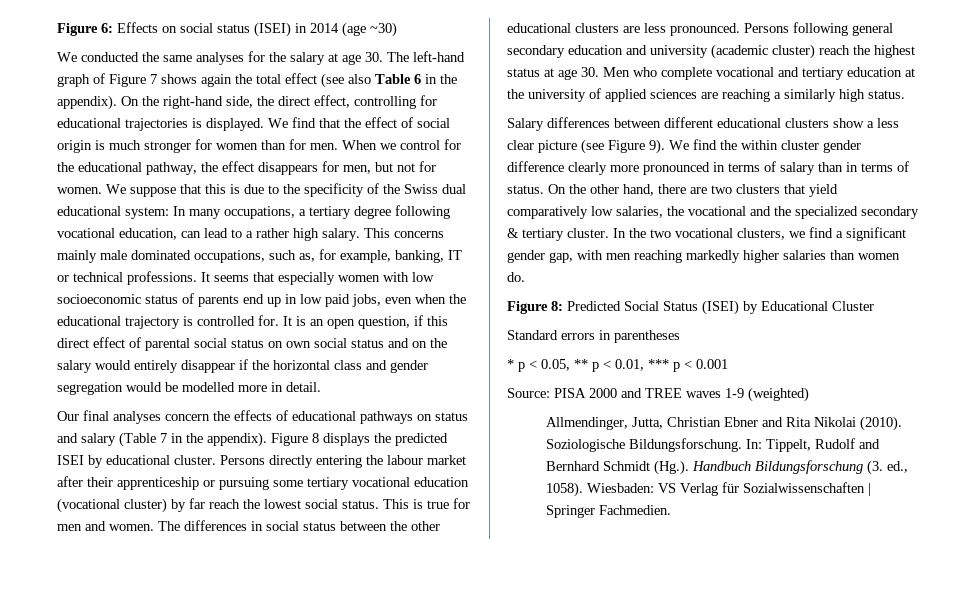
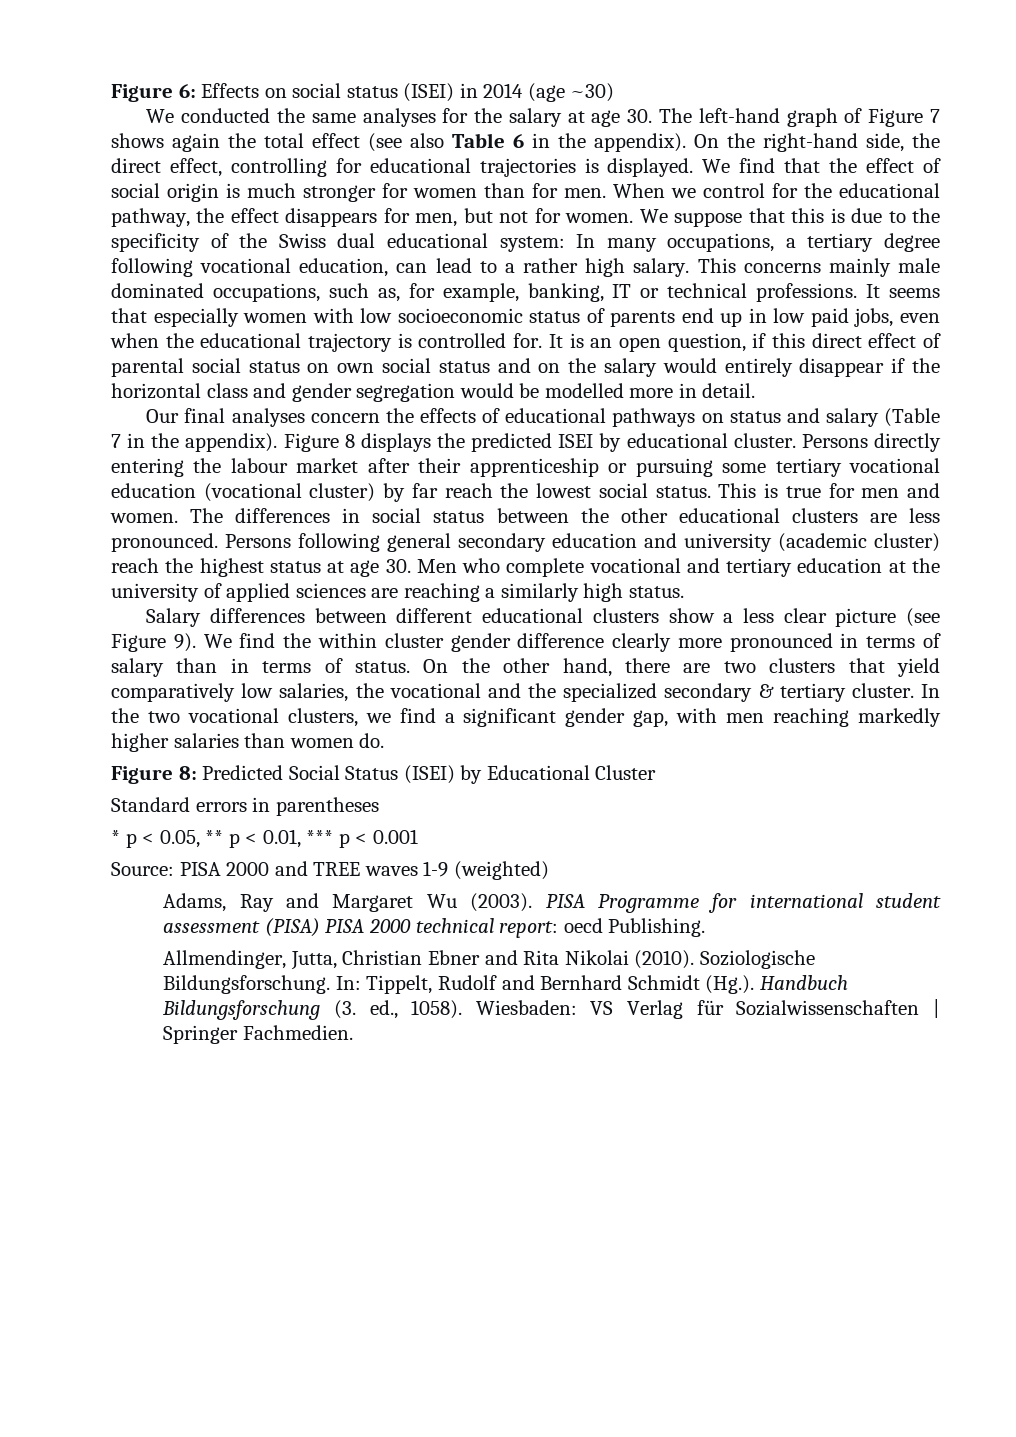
+ Adams, Ray and Margaret Wu (2003). PISA Programme for international student assessment (PISA) PISA 2000 technical report: oecd Publishing.

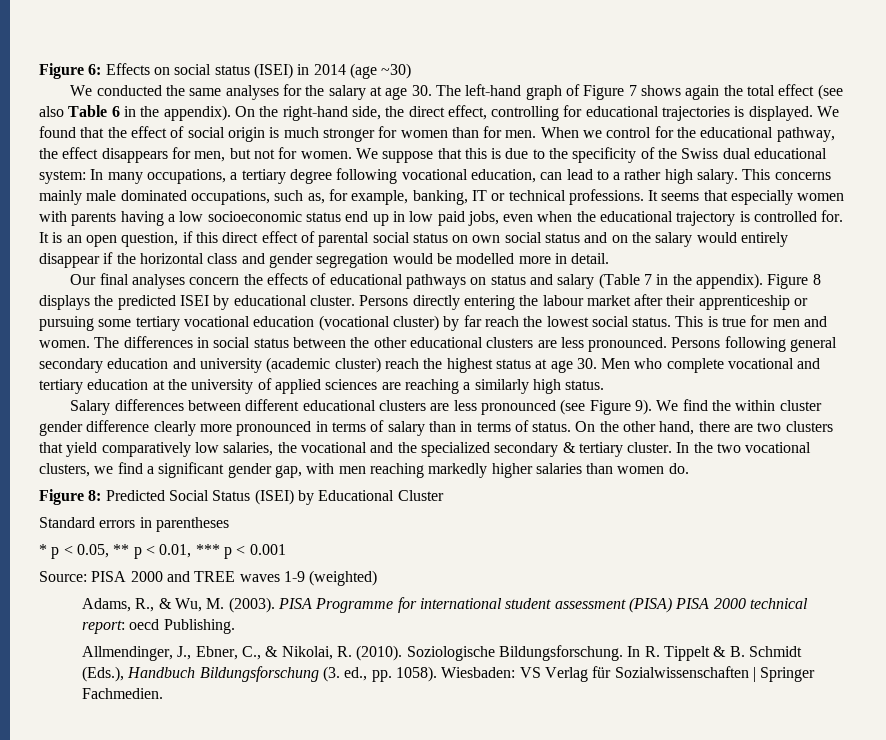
- We find that the effect of social origin is much stronger for women than for men.
+ We found that the effect of social origin is much stronger for women than for men.
- It seems that especially women with low socioeconomic status of parents end up in low paid jobs, even when the educational trajectory is controlled for.
+ It seems that especially women with parents having a low socioeconomic status end up in low paid jobs, even when the educational trajectory is controlled for.
- Salary differences between different educational clusters show a less clear picture (see Figure 9).
+ Salary differences between different educational clusters are less pronounced (see Figure 9).
- Adams, Ray and Margaret Wu (2003).
+ Adams, R., & Wu, M. (2003).
- Allmendinger, Jutta, Christian Ebner and Rita Nikolai (2010). Soziologische Bildungsforschung. In: Tippelt, Rudolf and Bernhard Schmidt (Hg.). Handbuch Bildungsforschung (3. ed., 1058).
+ Allmendinger, J., Ebner, C., & Nikolai, R. (2010). Soziologische Bildungsforschung. In R. Tippelt & B. Schmidt (Eds.), Handbuch Bildungsforschung (3. ed., pp. 1058).

